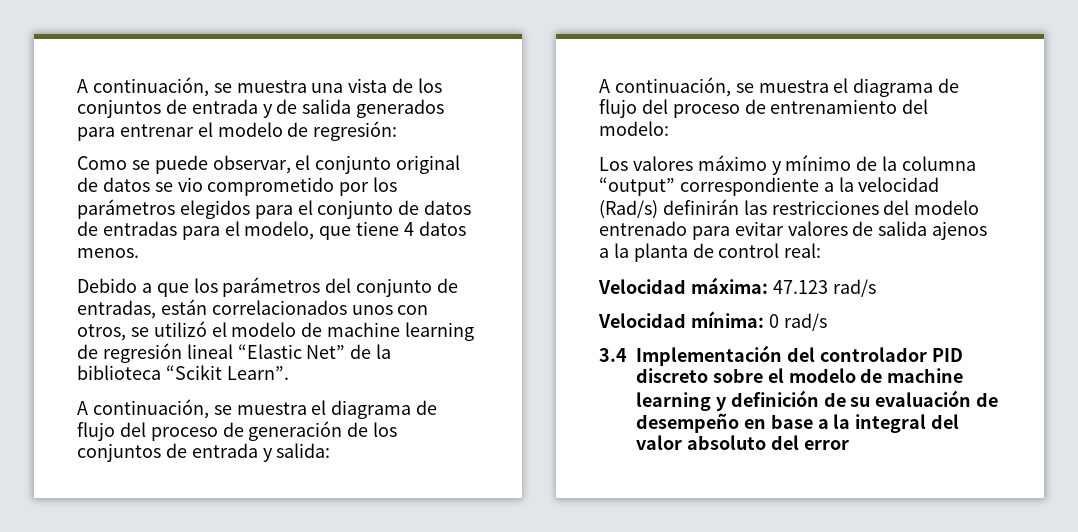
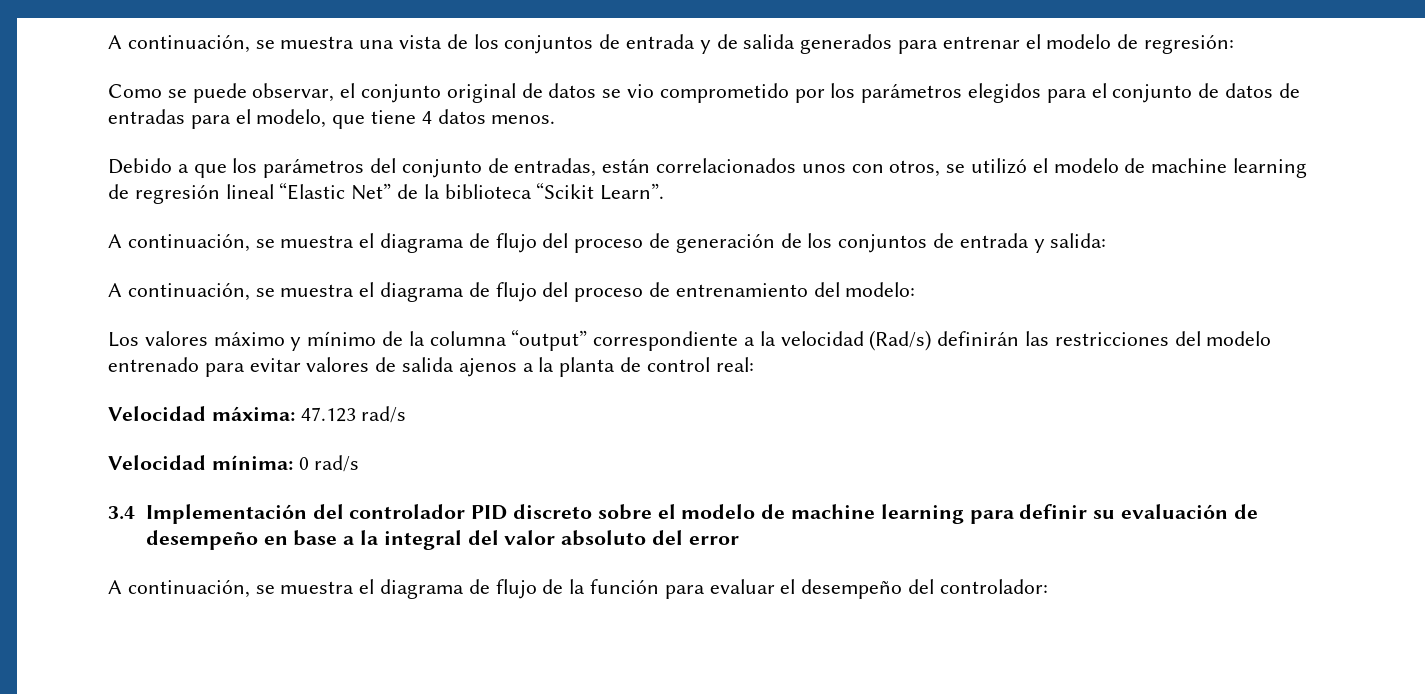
- 3.4 Implementación del controlador PID discreto sobre el modelo de machine learning y definición de su evaluación de desempeño en base a la integral del valor absoluto del error
+ 3.4 Implementación del controlador PID discreto sobre el modelo de machine learning para definir su evaluación de desempeño en base a la integral del valor absoluto del error
+ A continuación, se muestra el diagrama de flujo de la función para evaluar el desempeño del controlador:

